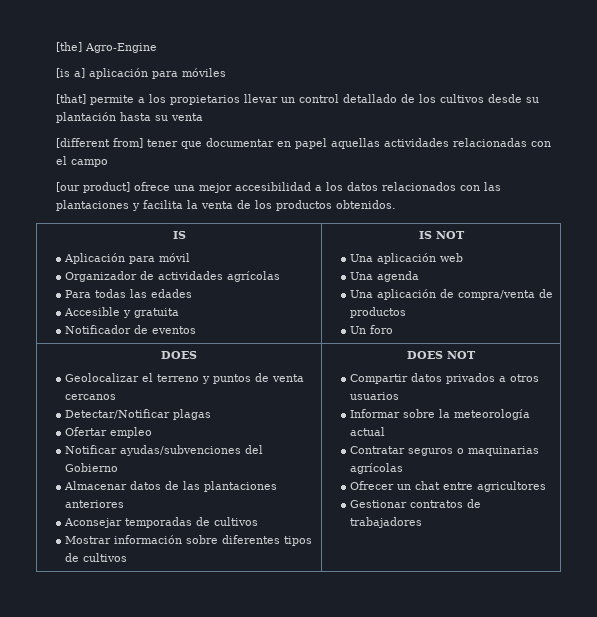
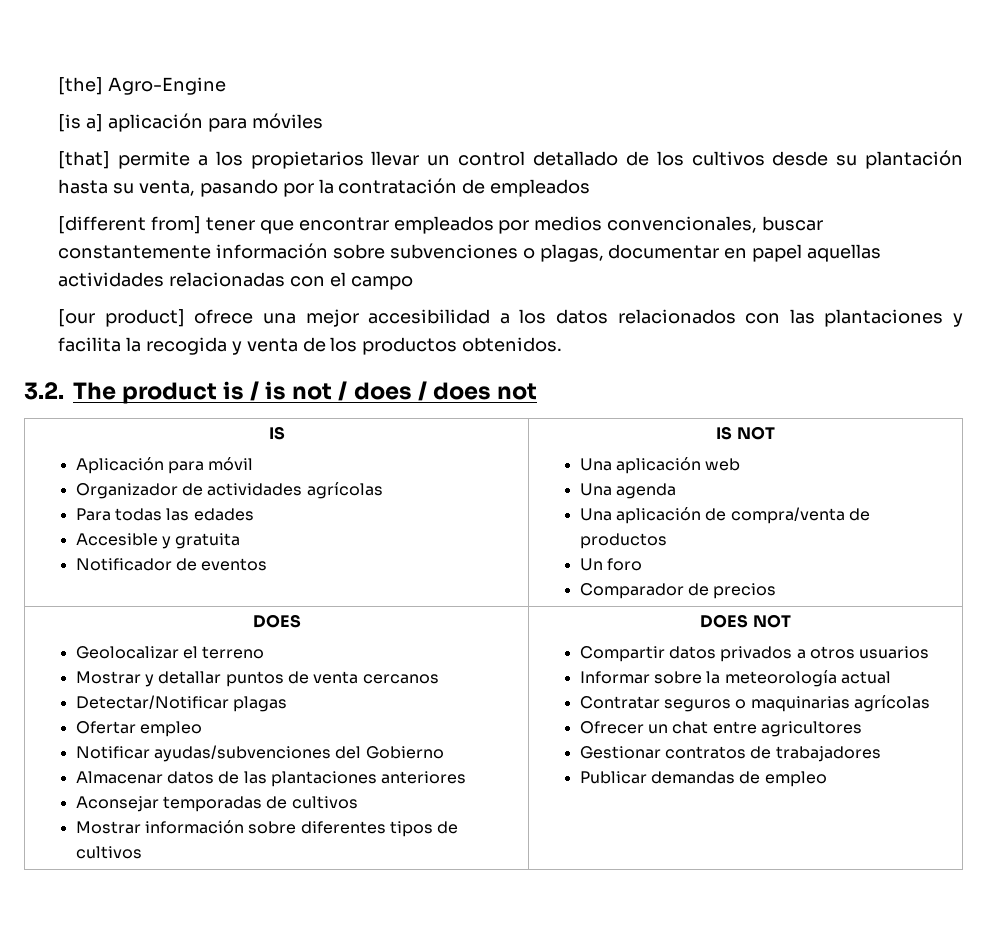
- [that] permite a los propietarios llevar un control detallado de los cultivos desde su plantación hasta su venta
- [different from] tener que documentar en papel aquellas actividades relacionadas con el campo
+ [that] permite a los propietarios llevar un control detallado de los cultivos desde su plantación hasta su venta, pasando por la contratación de empleados
+ [different from] tener que encontrar empleados por medios convencionales, buscar constantemente información sobre subvenciones o plagas, documentar en papel aquellas actividades relacionadas con el campo
- [our product] ofrece una mejor accesibilidad a los datos relacionados con las plantaciones y facilita la venta de los productos obtenidos.
+ [our product] ofrece una mejor accesibilidad a los datos relacionados con las plantaciones y facilita la recogida y venta de los productos obtenidos.
+ 3.2. The product is / is not / does / does not
  IS
  Aplicación para móvil
  Organizador de actividades agrícolas
  Para todas las edades
  Accesible y gratuita
  Notificador de eventos | IS NOT
  Una aplicación web
  Una agenda
  Una aplicación de compra/venta de productos
  Un foro
+ Comparador de precios
- Geolocalizar el terreno y puntos de venta cercanos
+ Geolocalizar el terreno
+ Mostrar y detallar puntos de venta cercanos
+ Publicar demandas de empleo

